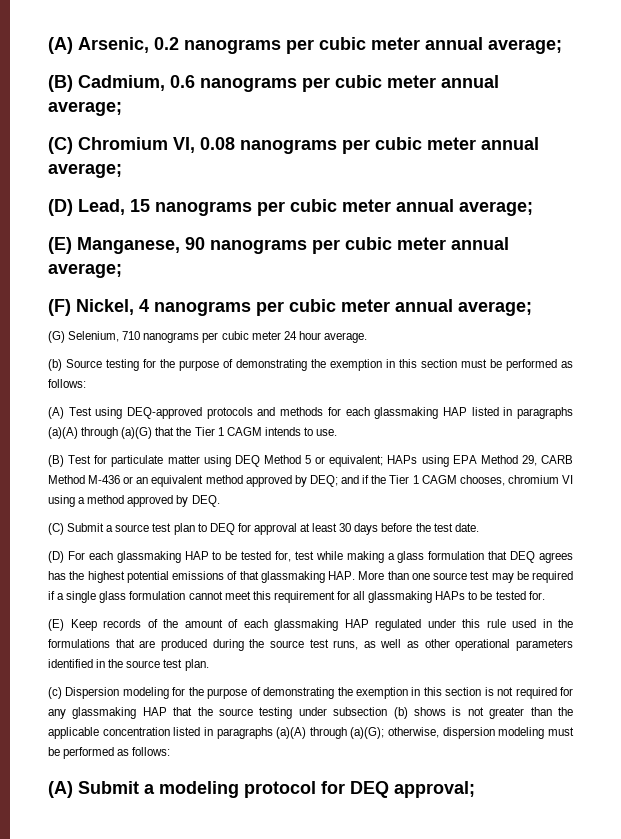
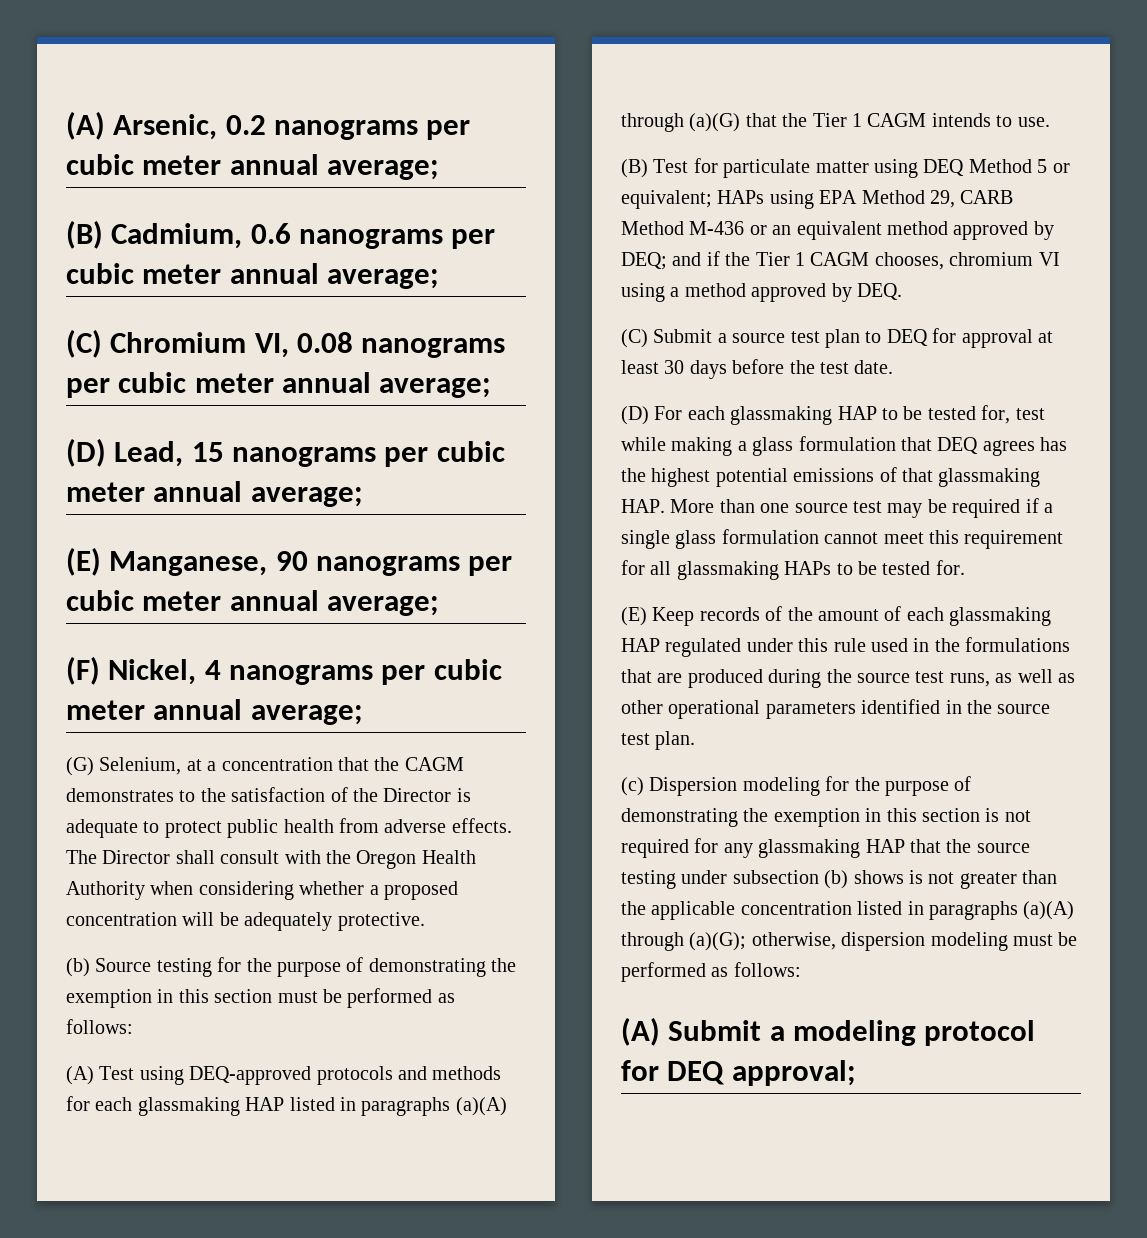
- (G) Selenium, 710 nanograms per cubic meter 24 hour average.
+ (G) Selenium, at a concentration that the CAGM demonstrates to the satisfaction of the Director is adequate to protect public health from adverse effects. The Director shall consult with the Oregon Health Authority when considering whether a proposed concentration will be adequately protective.

